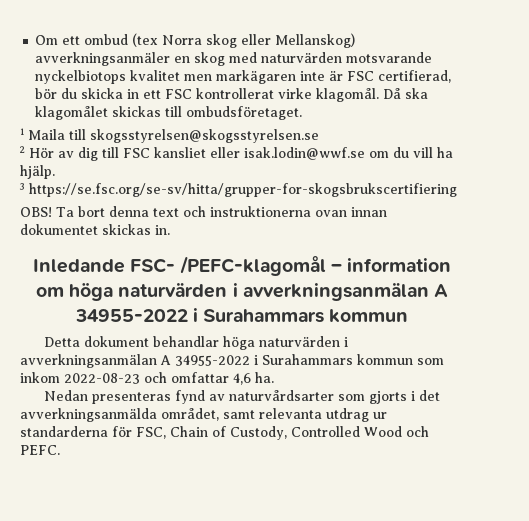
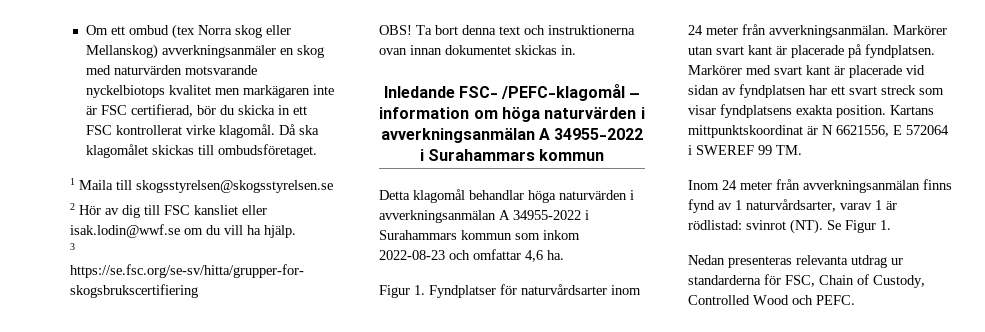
- Detta dokument behandlar höga naturvärden i avverkningsanmälan A 34955-2022 i Surahammars kommun som inkom 2022-08-23 och omfattar 4,6 ha.
+ Detta klagomål behandlar höga naturvärden i avverkningsanmälan A 34955-2022 i Surahammars kommun som inkom 2022-08-23 och omfattar 4,6 ha.
- Nedan presenteras fynd av naturvårdsarter som gjorts i det avverkningsanmälda området, samt relevanta utdrag ur standarderna för FSC, Chain of Custody, Controlled Wood och PEFC.
+ Figur 1. Fyndplatser för naturvårdsarter inom 24 meter från avverkningsanmälan. Markörer utan svart kant är placerade på fyndplatsen. Markörer med svart kant är placerade vid sidan av fyndplatsen har ett svart streck som visar fyndplatsens exakta position. Kartans mittpunktskoordinat är N 6621556, E 572064 i SWEREF 99 TM.
+ Inom 24 meter från avverkningsanmälan finns fynd av 1 naturvårdsarter, varav 1 är rödlistad: svinrot (NT). Se Figur 1.
+ Nedan presenteras relevanta utdrag ur standarderna för FSC, Chain of Custody, Controlled Wood och PEFC.

